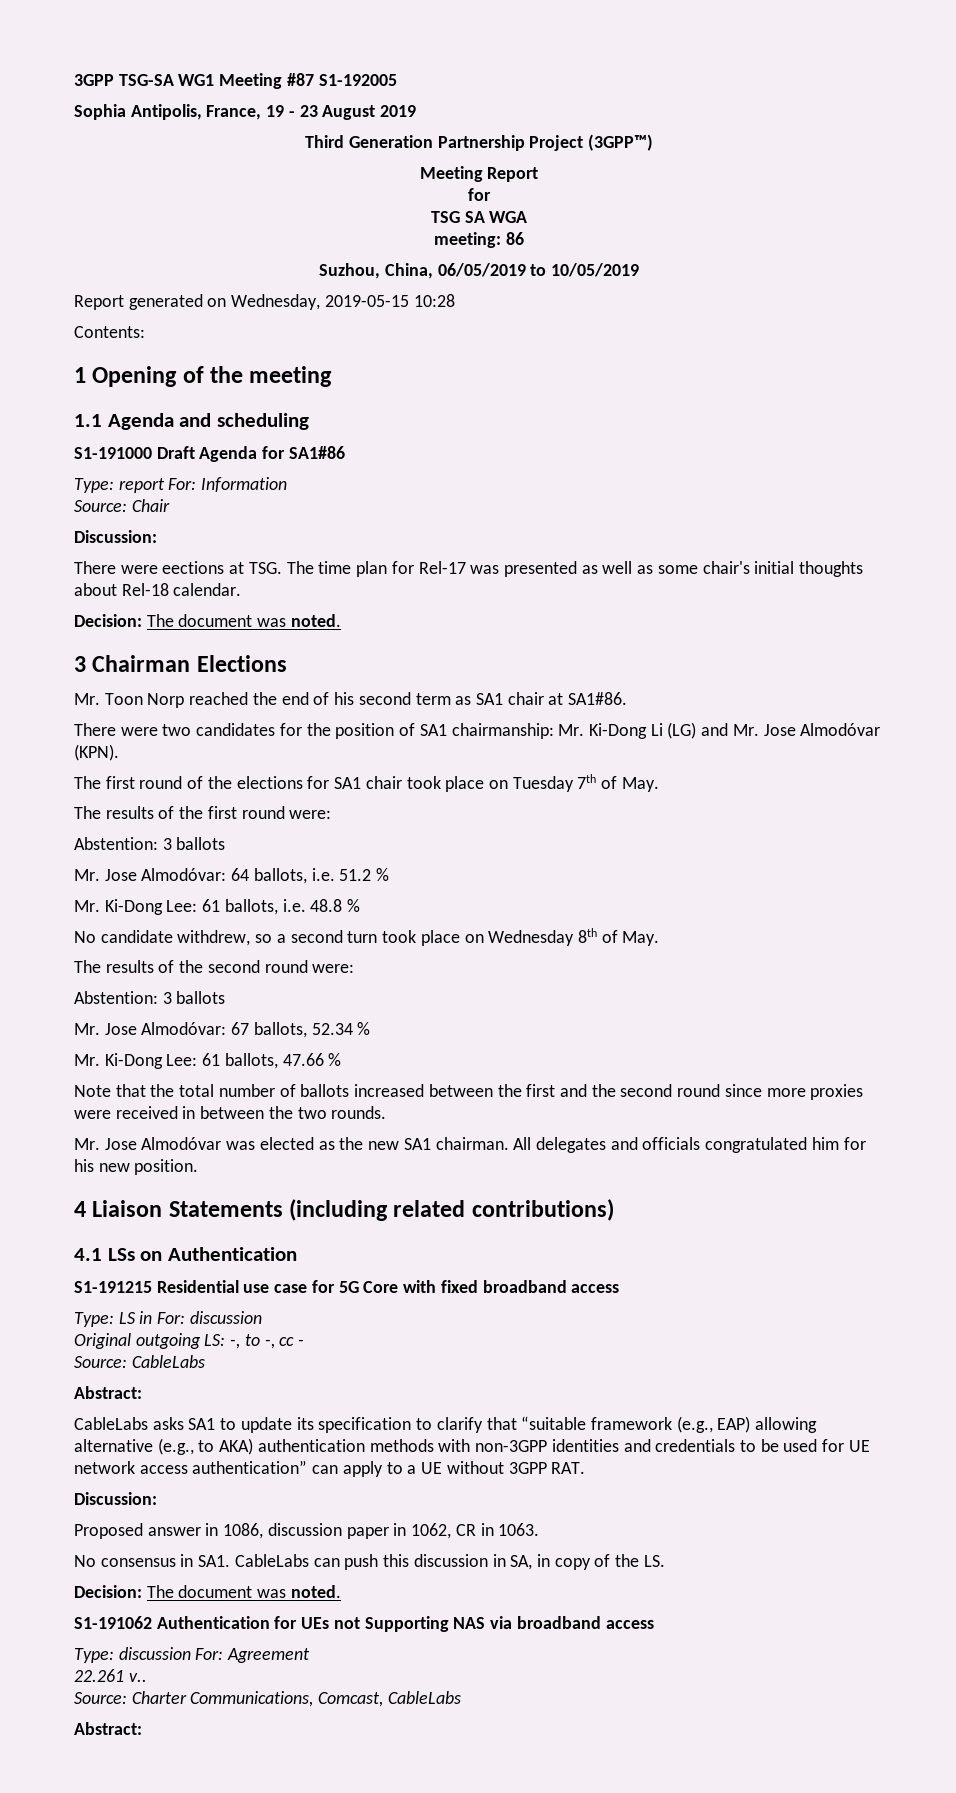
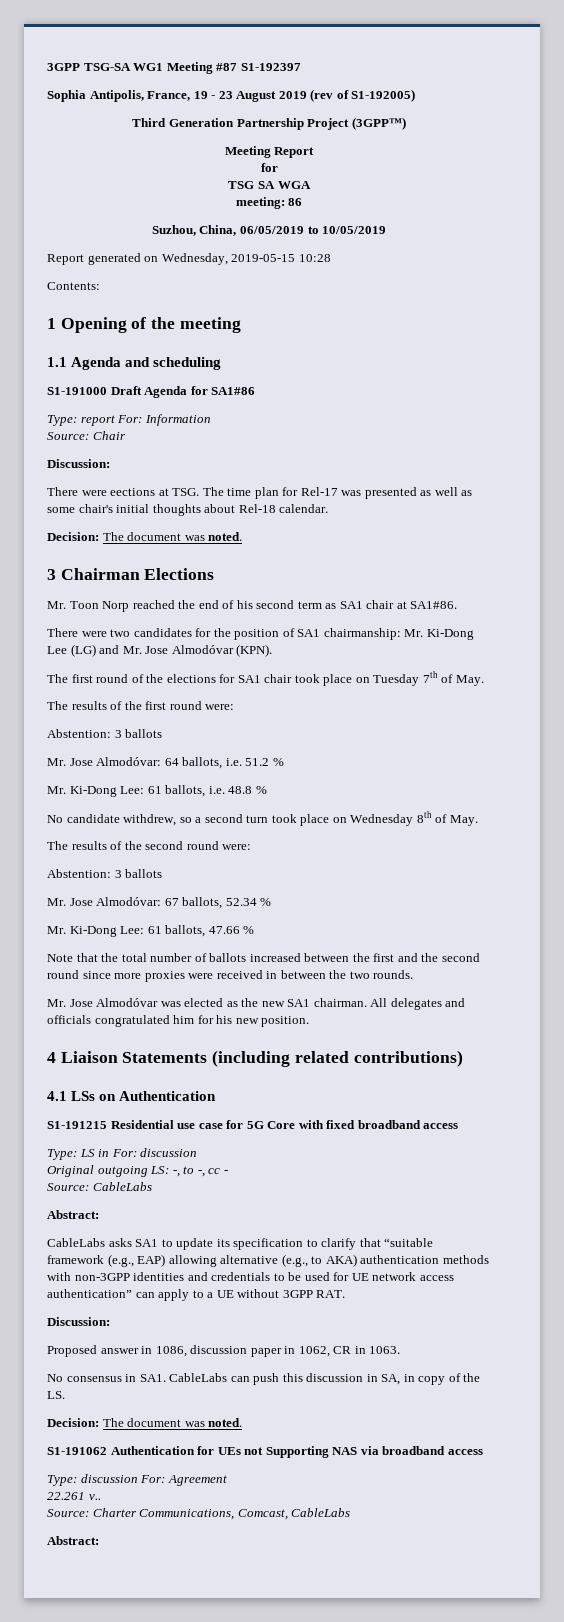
- 3GPP TSG-SA WG1 Meeting #87 S1-192005
+ 3GPP TSG-SA WG1 Meeting #87 S1-192397
- Sophia Antipolis, France, 19 - 23 August 2019
+ Sophia Antipolis, France, 19 - 23 August 2019 (rev of S1-192005)
- There were two candidates for the position of SA1 chairmanship: Mr. Ki-Dong Li (LG) and Mr. Jose Almodóvar (KPN).
+ There were two candidates for the position of SA1 chairmanship: Mr. Ki-Dong Lee (LG) and Mr. Jose Almodóvar (KPN).

